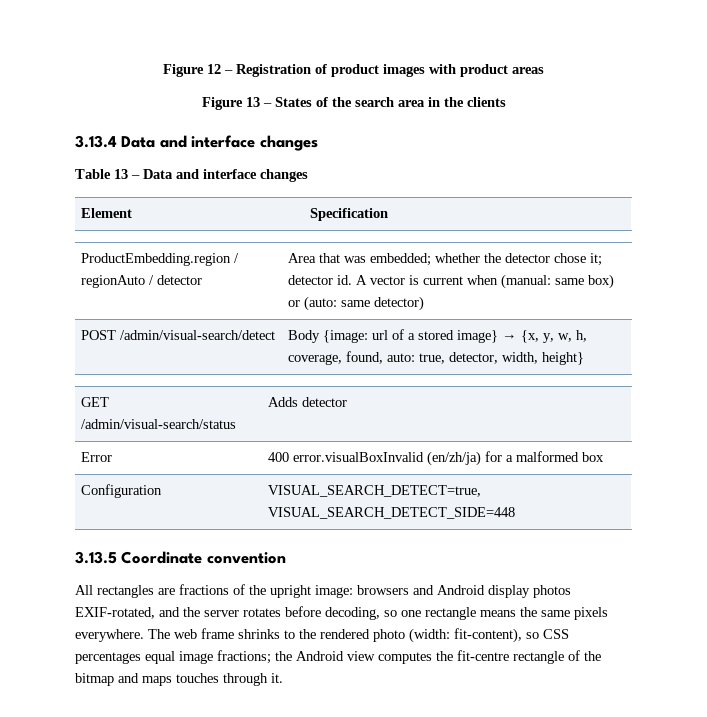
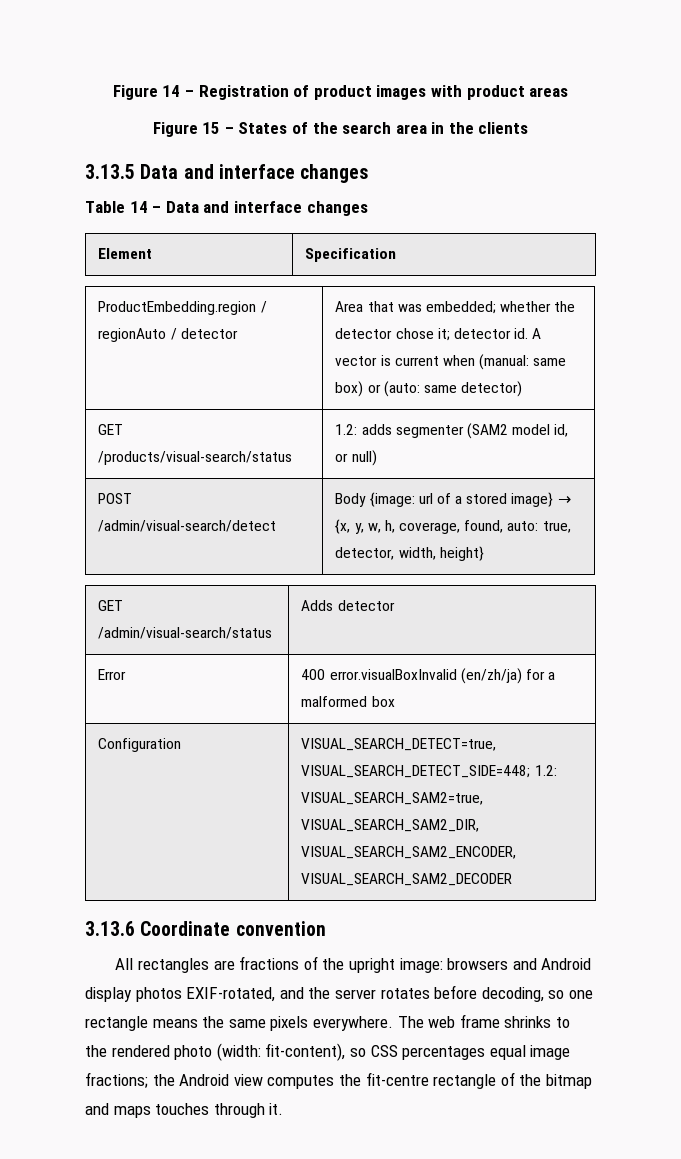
- Figure 12 – Registration of product images with product areas
+ Figure 14 – Registration of product images with product areas
- Figure 13 – States of the search area in the clients
+ Figure 15 – States of the search area in the clients
- 3.13.4 Data and interface changes
+ 3.13.5 Data and interface changes
- Table 13 – Data and interface changes
+ Table 14 – Data and interface changes
+ GET /products/visual-search/status | 1.2: adds segmenter (SAM2 model id, or null)
- Configuration | VISUAL_SEARCH_DETECT=true, VISUAL_SEARCH_DETECT_SIDE=448
- 3.13.5 Coordinate convention
+ Configuration | VISUAL_SEARCH_DETECT=true, VISUAL_SEARCH_DETECT_SIDE=448; 1.2: VISUAL_SEARCH_SAM2=true, VISUAL_SEARCH_SAM2_DIR, VISUAL_SEARCH_SAM2_ENCODER, VISUAL_SEARCH_SAM2_DECODER
+ 3.13.6 Coordinate convention

